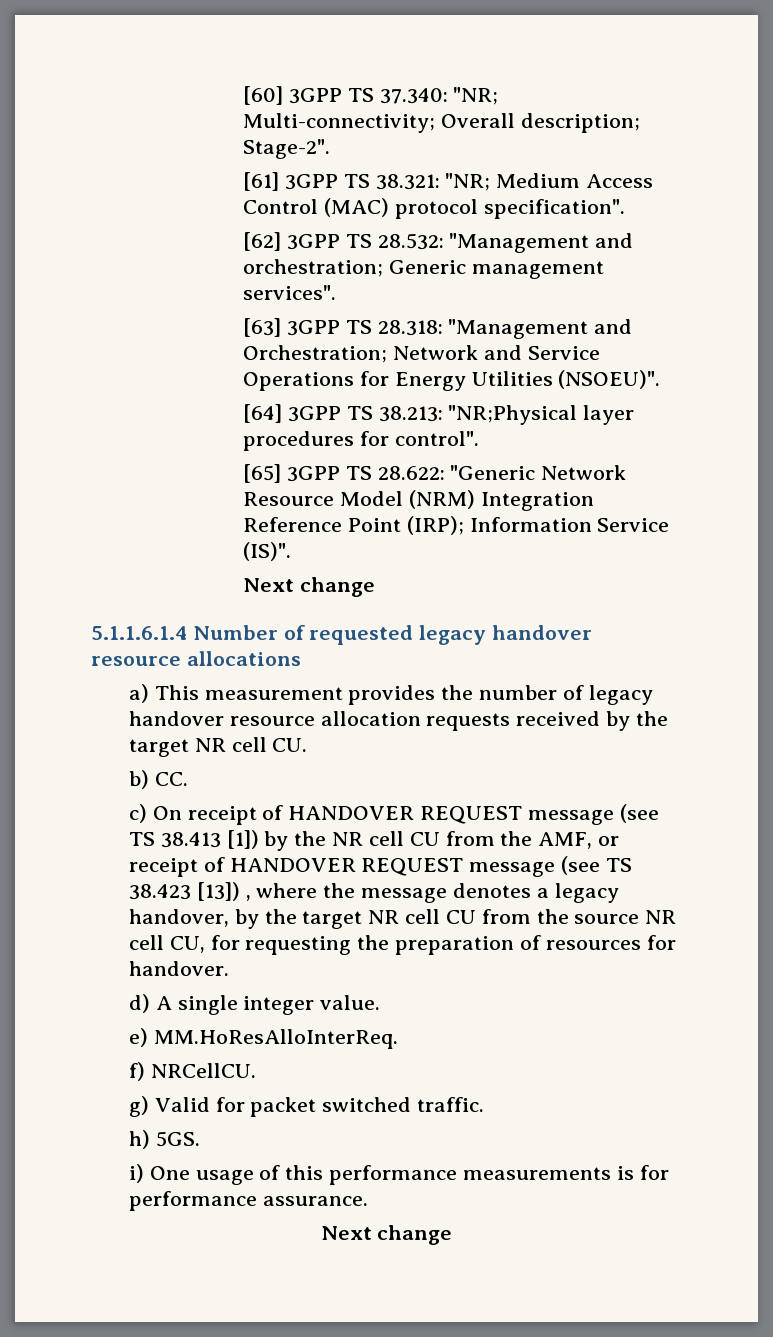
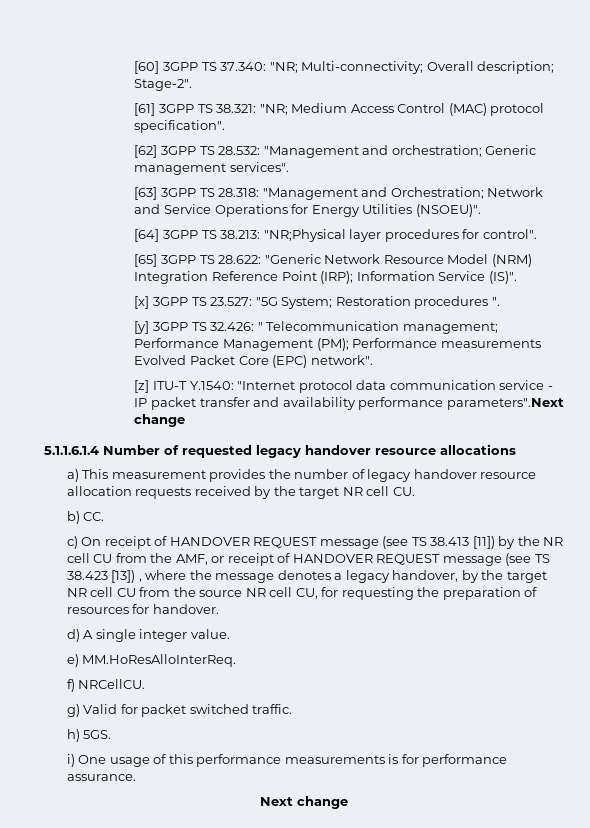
  [65] 3GPP TS 28.622: "Generic Network Resource Model (NRM) Integration Reference Point (IRP); Information Service (IS)".
- Next change
+ [x] 3GPP TS 23.527: "5G System; Restoration procedures ".
+ [y] 3GPP TS 32.426: " Telecommunication management; Performance Management (PM); Performance measurements Evolved Packet Core (EPC) network".
+ [z] ITU-T Y.1540: "Internet protocol data communication service - IP packet transfer and availability performance parameters".Next change
- c) On receipt of HANDOVER REQUEST message (see TS 38.413 [1]) by the NR cell CU from the AMF, or receipt of HANDOVER REQUEST message (see TS 38.423 [13]) , where the message denotes a legacy handover, by the target NR cell CU from the source NR cell CU, for requesting the preparation of resources for handover.
+ c) On receipt of HANDOVER REQUEST message (see TS 38.413 [11]) by the NR cell CU from the AMF, or receipt of HANDOVER REQUEST message (see TS 38.423 [13]) , where the message denotes a legacy handover, by the target NR cell CU from the source NR cell CU, for requesting the preparation of resources for handover.

